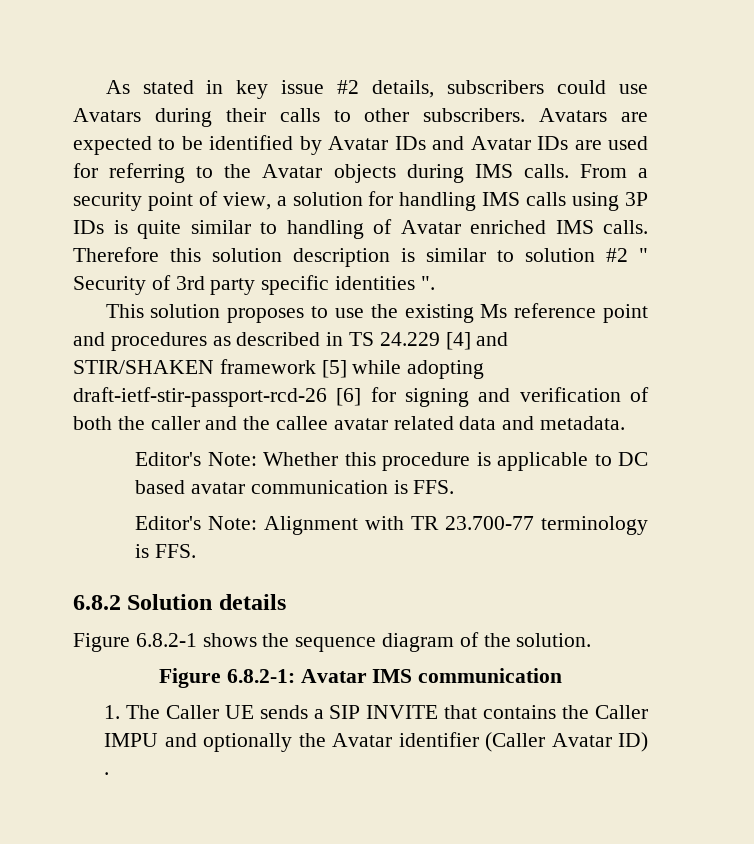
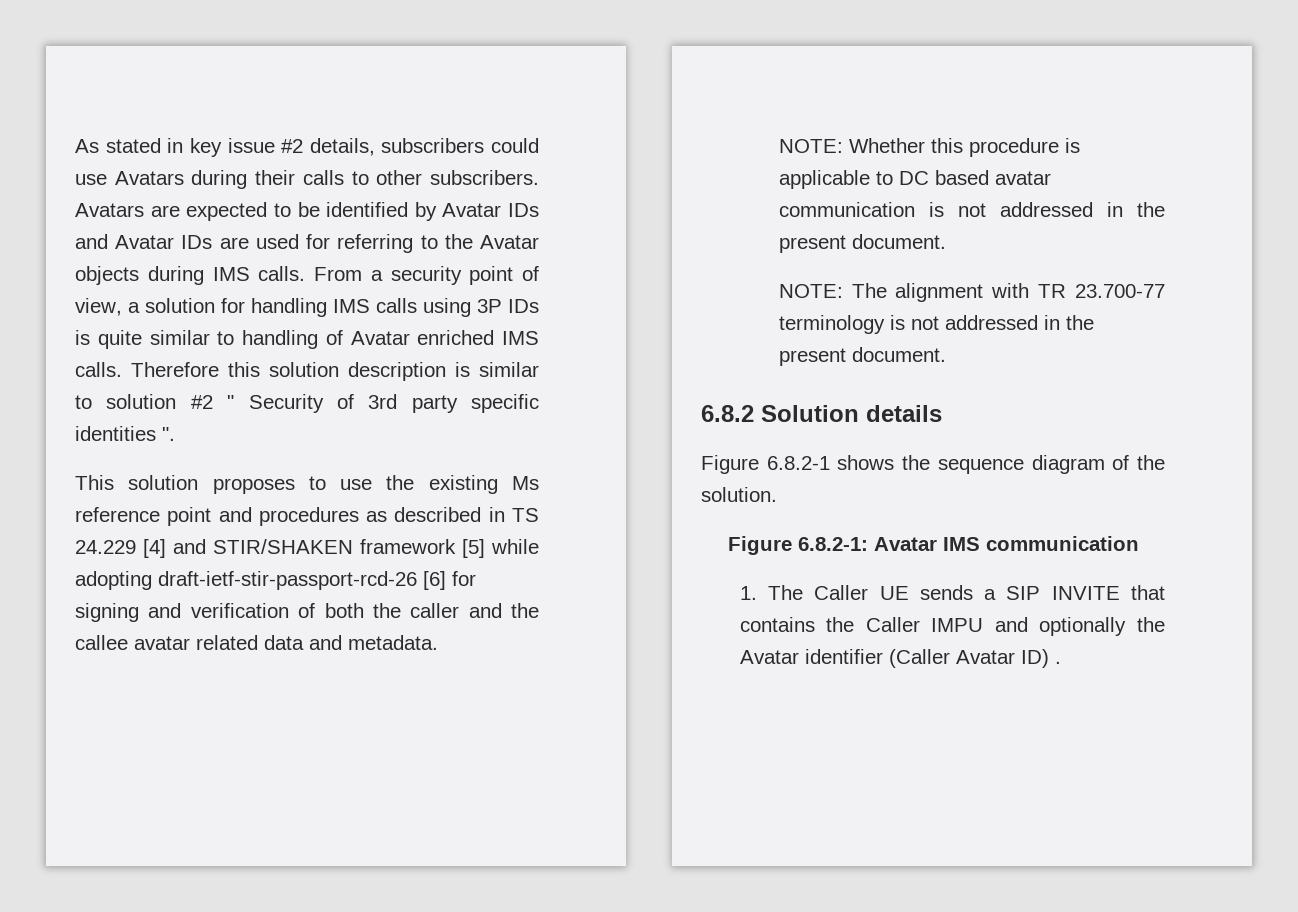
- Editor's Note: Whether this procedure is applicable to DC based avatar communication is FFS.
- Editor's Note: Alignment with TR 23.700-77 terminology is FFS.
+ NOTE: Whether this procedure is applicable to DC based avatar communication is not addressed in the present document.
+ NOTE: The alignment with TR 23.700-77 terminology is not addressed in the present document.

